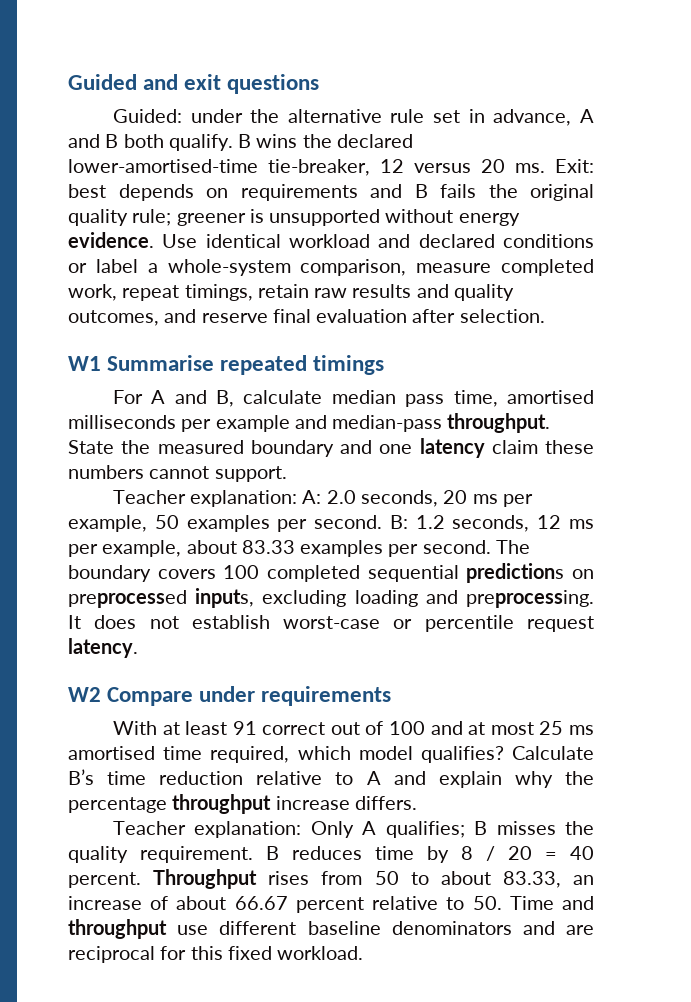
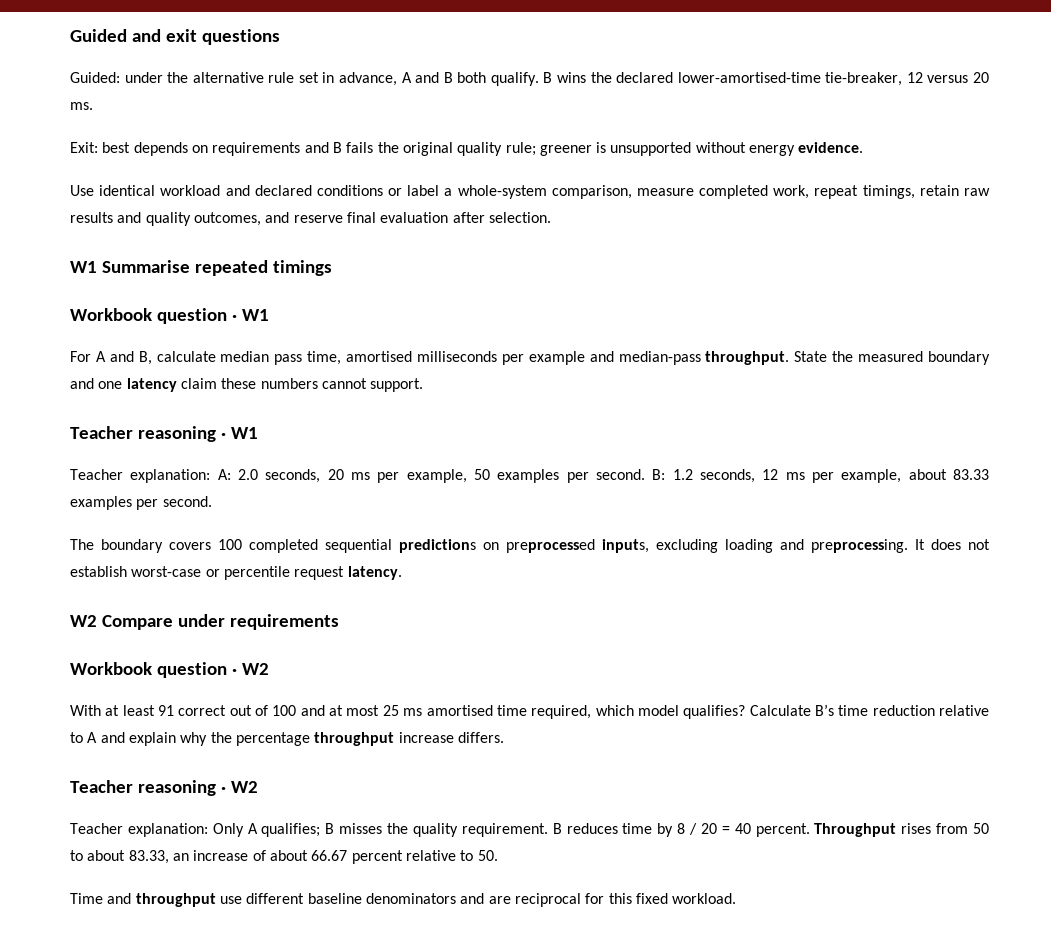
- B wins the declared lower-amortised-time tie-breaker, 12 versus 20 ms. Exit: best depends on requirements and B fails the original quality rule; greener is unsupported without energy evidence. Use identical workload and declared conditions or label a whole-system comparison, measure completed work, repeat timings, retain raw results and quality outcomes, and reserve final evaluation after selection.
+ B wins the declared lower-amortised-time tie-breaker, 12 versus 20 ms.
+ Exit: best depends on requirements and B fails the original quality rule; greener is unsupported without energy evidence.
+ Use identical workload and declared conditions or label a whole-system comparison, measure completed work, repeat timings, retain raw results and quality outcomes, and reserve final evaluation after selection.
+ Workbook question · W1
+ Teacher reasoning · W1
- B: 1.2 seconds, 12 ms per example, about 83.33 examples per second. The boundary covers 100 completed sequential predictions on preprocessed inputs, excluding loading and preprocessing.
+ B: 1.2 seconds, 12 ms per example, about 83.33 examples per second.
+ The boundary covers 100 completed sequential predictions on preprocessed inputs, excluding loading and preprocessing.
+ Workbook question · W2
+ Teacher reasoning · W2
- Throughput rises from 50 to about 83.33, an increase of about 66.67 percent relative to 50. Time and throughput use different baseline denominators and are reciprocal for this fixed workload.
+ Throughput rises from 50 to about 83.33, an increase of about 66.67 percent relative to 50.
+ Time and throughput use different baseline denominators and are reciprocal for this fixed workload.

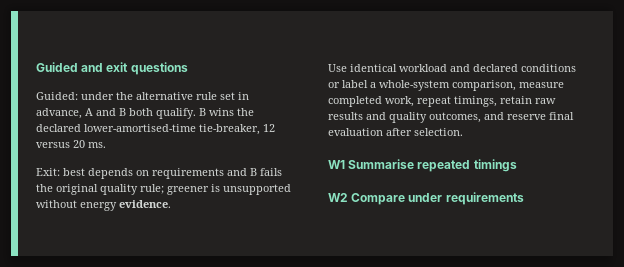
- Workbook question · W1
- For A and B, calculate median pass time, amortised milliseconds per example and median-pass throughput. State the measured boundary and one latency claim these numbers cannot support.
- Teacher reasoning · W1
- Teacher explanation: A: 2.0 seconds, 20 ms per example, 50 examples per second. B: 1.2 seconds, 12 ms per example, about 83.33 examples per second.
- The boundary covers 100 completed sequential predictions on preprocessed inputs, excluding loading and preprocessing. It does not establish worst-case or percentile request latency.
  W2 Compare under requirements
- Workbook question · W2
- With at least 91 correct out of 100 and at most 25 ms amortised time required, which model qualifies? Calculate B’s time reduction relative to A and explain why the percentage throughput increase differs.
- Teacher reasoning · W2
- Teacher explanation: Only A qualifies; B misses the quality requirement. B reduces time by 8 / 20 = 40 percent. Throughput rises from 50 to about 83.33, an increase of about 66.67 percent relative to 50.
- Time and throughput use different baseline denominators and are reciprocal for this fixed workload.

